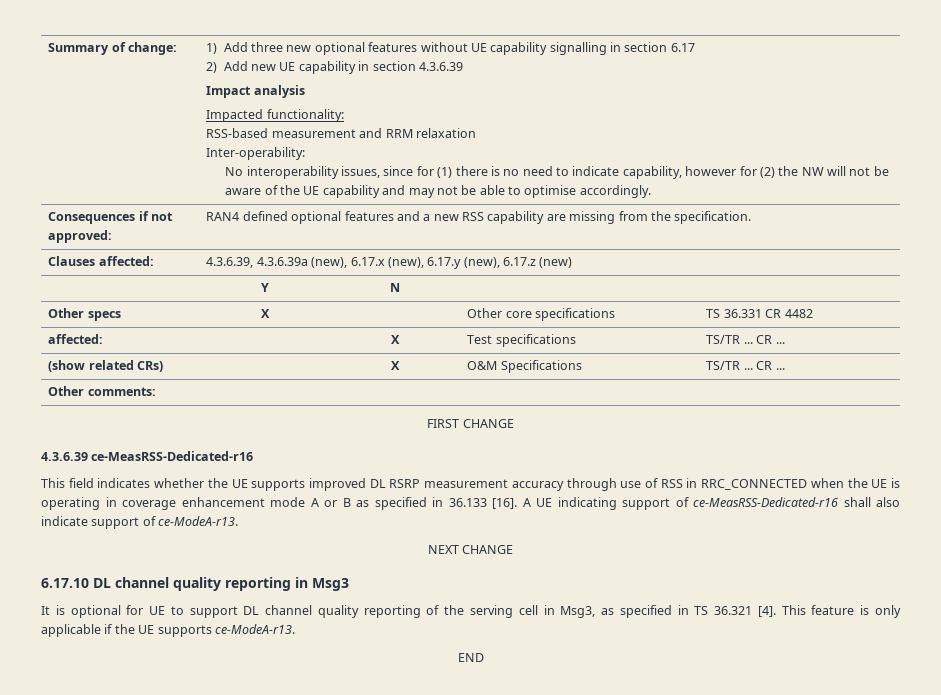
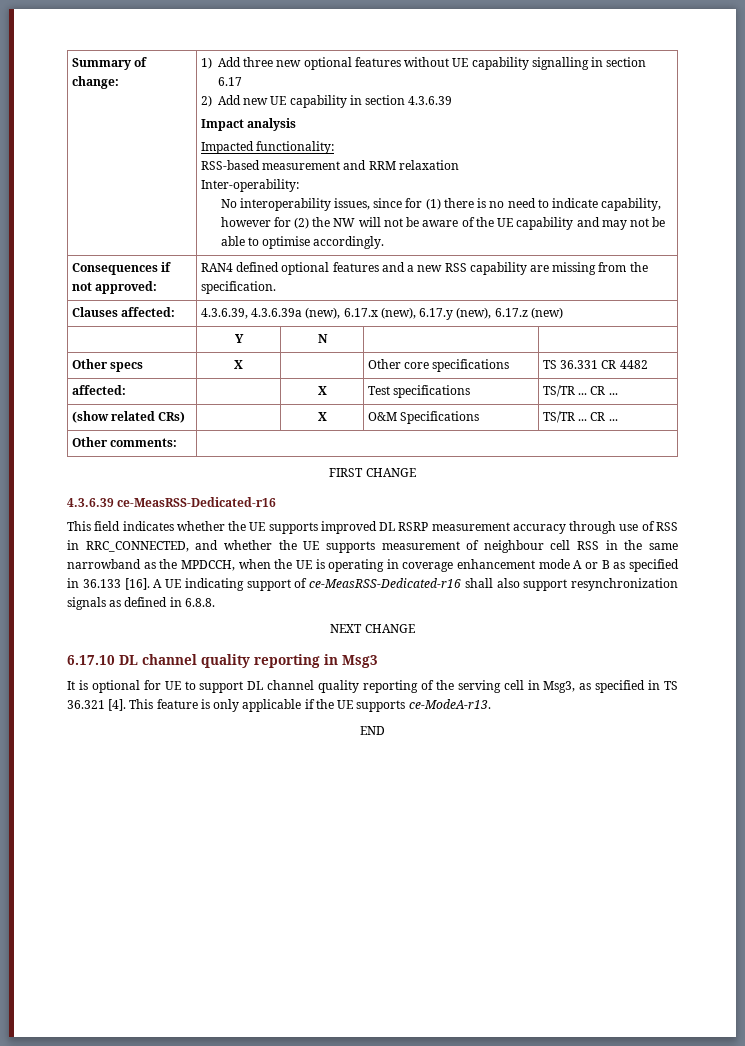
- This field indicates whether the UE supports improved DL RSRP measurement accuracy through use of RSS in RRC_CONNECTED when the UE is operating in coverage enhancement mode A or B as specified in 36.133 [16].
+ This field indicates whether the UE supports improved DL RSRP measurement accuracy through use of RSS in RRC_CONNECTED, and whether the UE supports measurement of neighbour cell RSS in the same narrowband as the MPDCCH, when the UE is operating in coverage enhancement mode A or B as specified in 36.133 [16].
- A UE indicating support of ce-MeasRSS-Dedicated-r16 shall also indicate support of ce-ModeA-r13.
+ A UE indicating support of ce-MeasRSS-Dedicated-r16 shall also support resynchronization signals as defined in 6.8.8.

